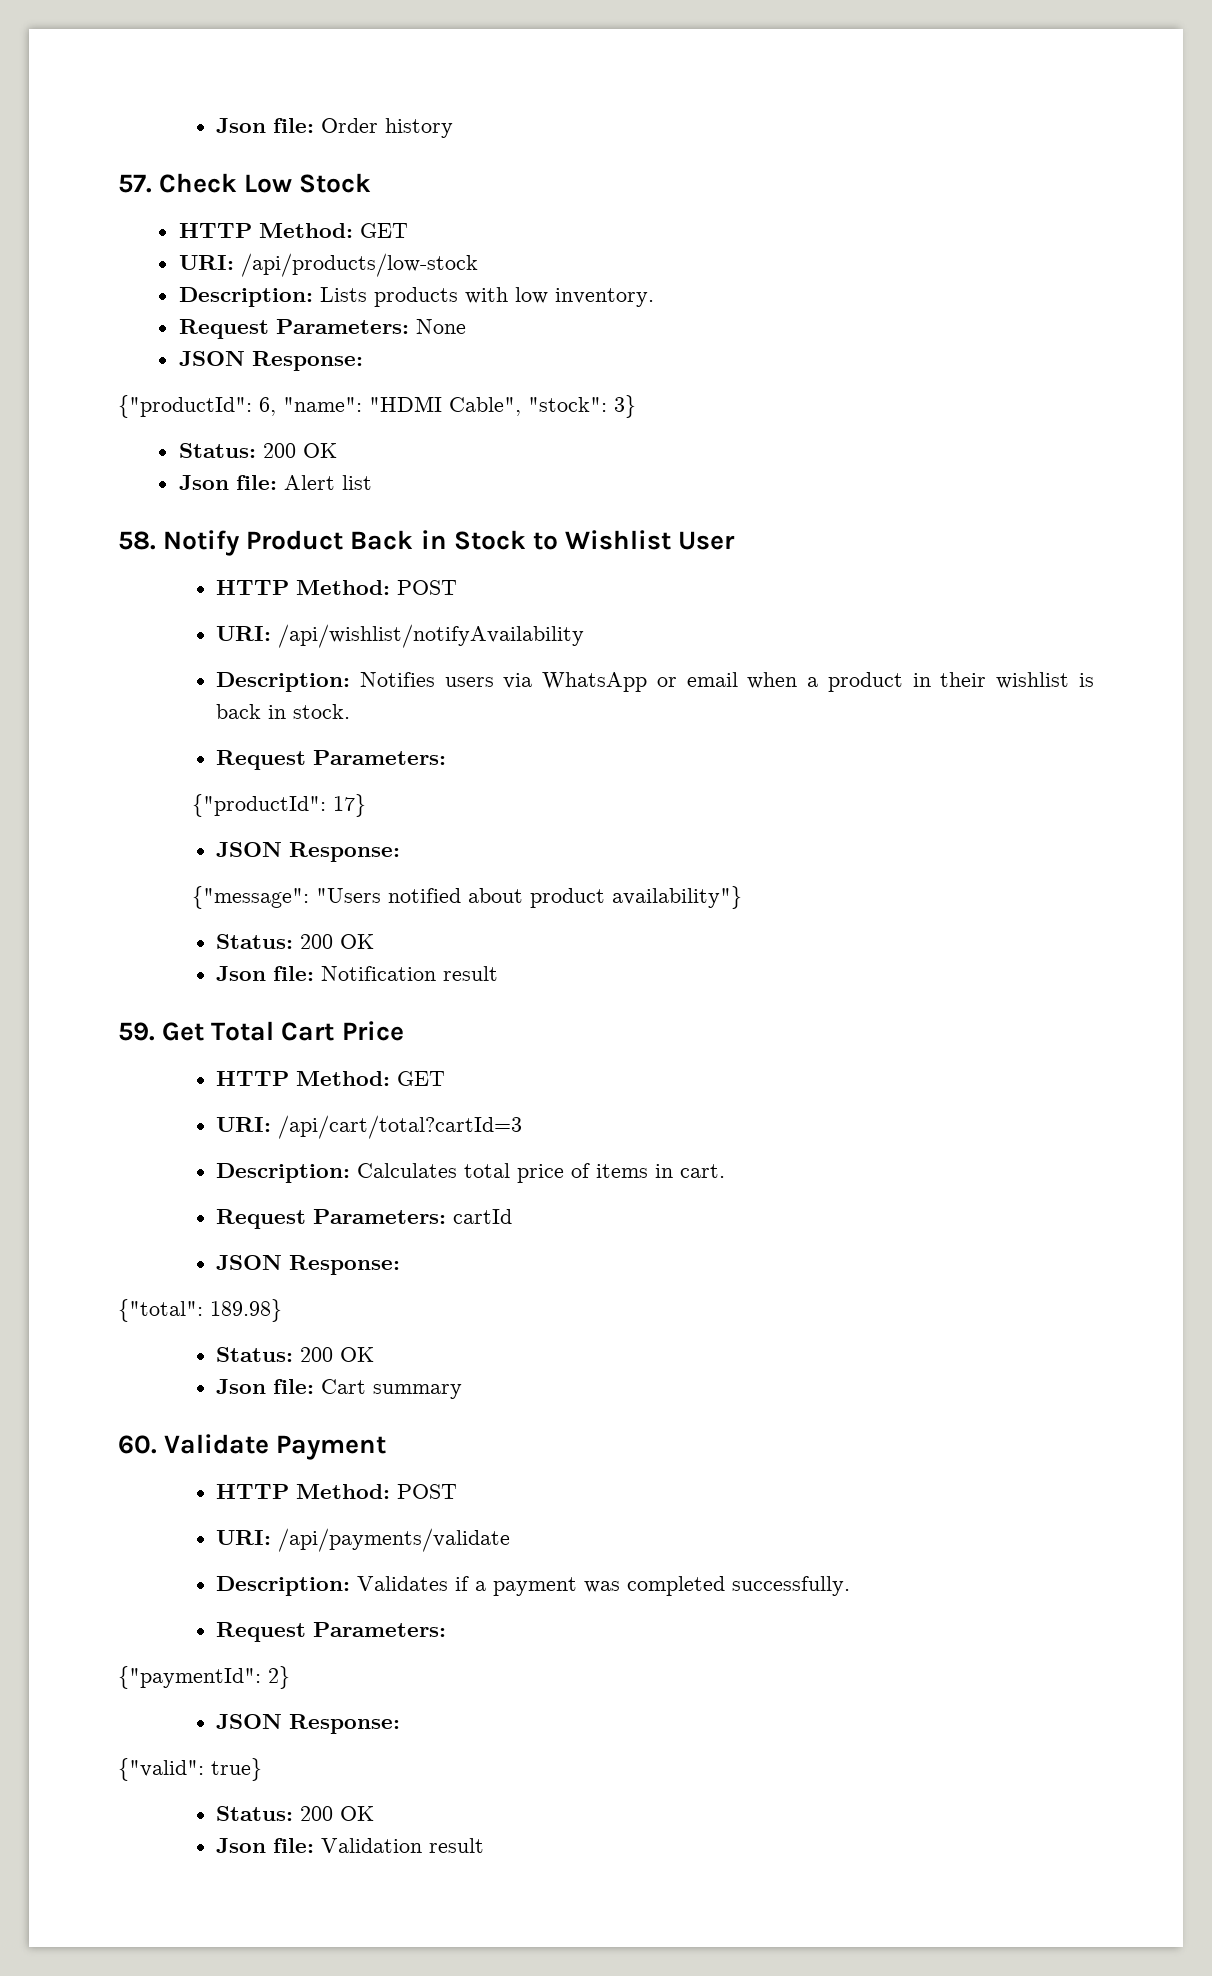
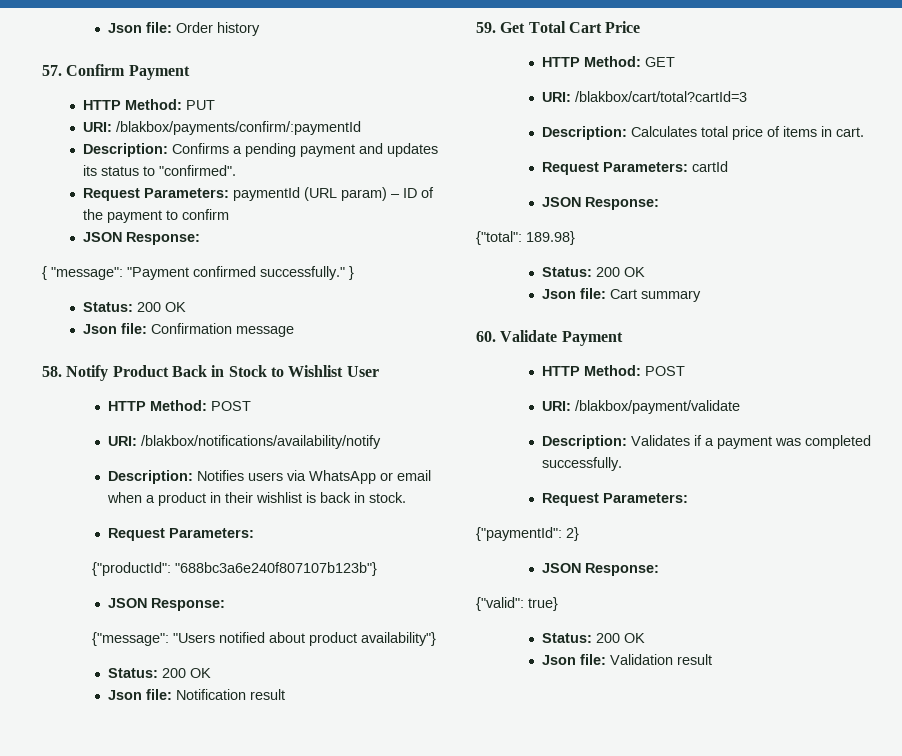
- 57. Check Low Stock
- HTTP Method: GET
- URI: /api/products/low-stock
- Description: Lists products with low inventory.
- Request Parameters: None
+ 57. Confirm Payment
+ HTTP Method: PUT
+ URI: /blakbox/payments/confirm/:paymentId
+ Description: Confirms a pending payment and updates its status to "confirmed".
+ Request Parameters: paymentId (URL param) – ID of the payment to confirm
  JSON Response:
- {"productId": 6, "name": "HDMI Cable", "stock": 3}
+ { "message": "Payment confirmed successfully." }
  Status: 200 OK
- Json file: Alert list
+ Json file: Confirmation message
- URI: /api/wishlist/notifyAvailability
+ URI: /blakbox/notifications/availability/notify
- {"productId": 17}
+ {"productId": "688bc3a6e240f807107b123b"}
- URI: /api/cart/total?cartId=3
+ URI: /blakbox/cart/total?cartId=3
- URI: /api/payments/validate
+ URI: /blakbox/payment/validate

